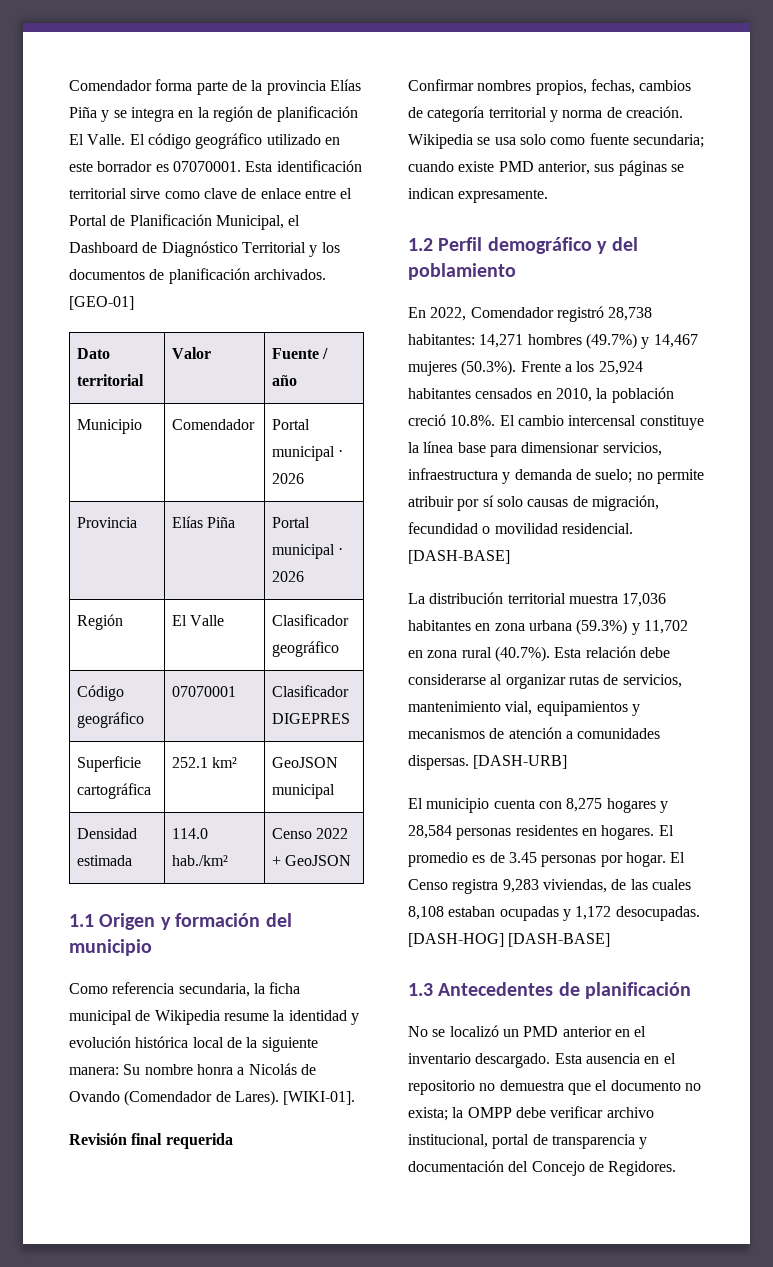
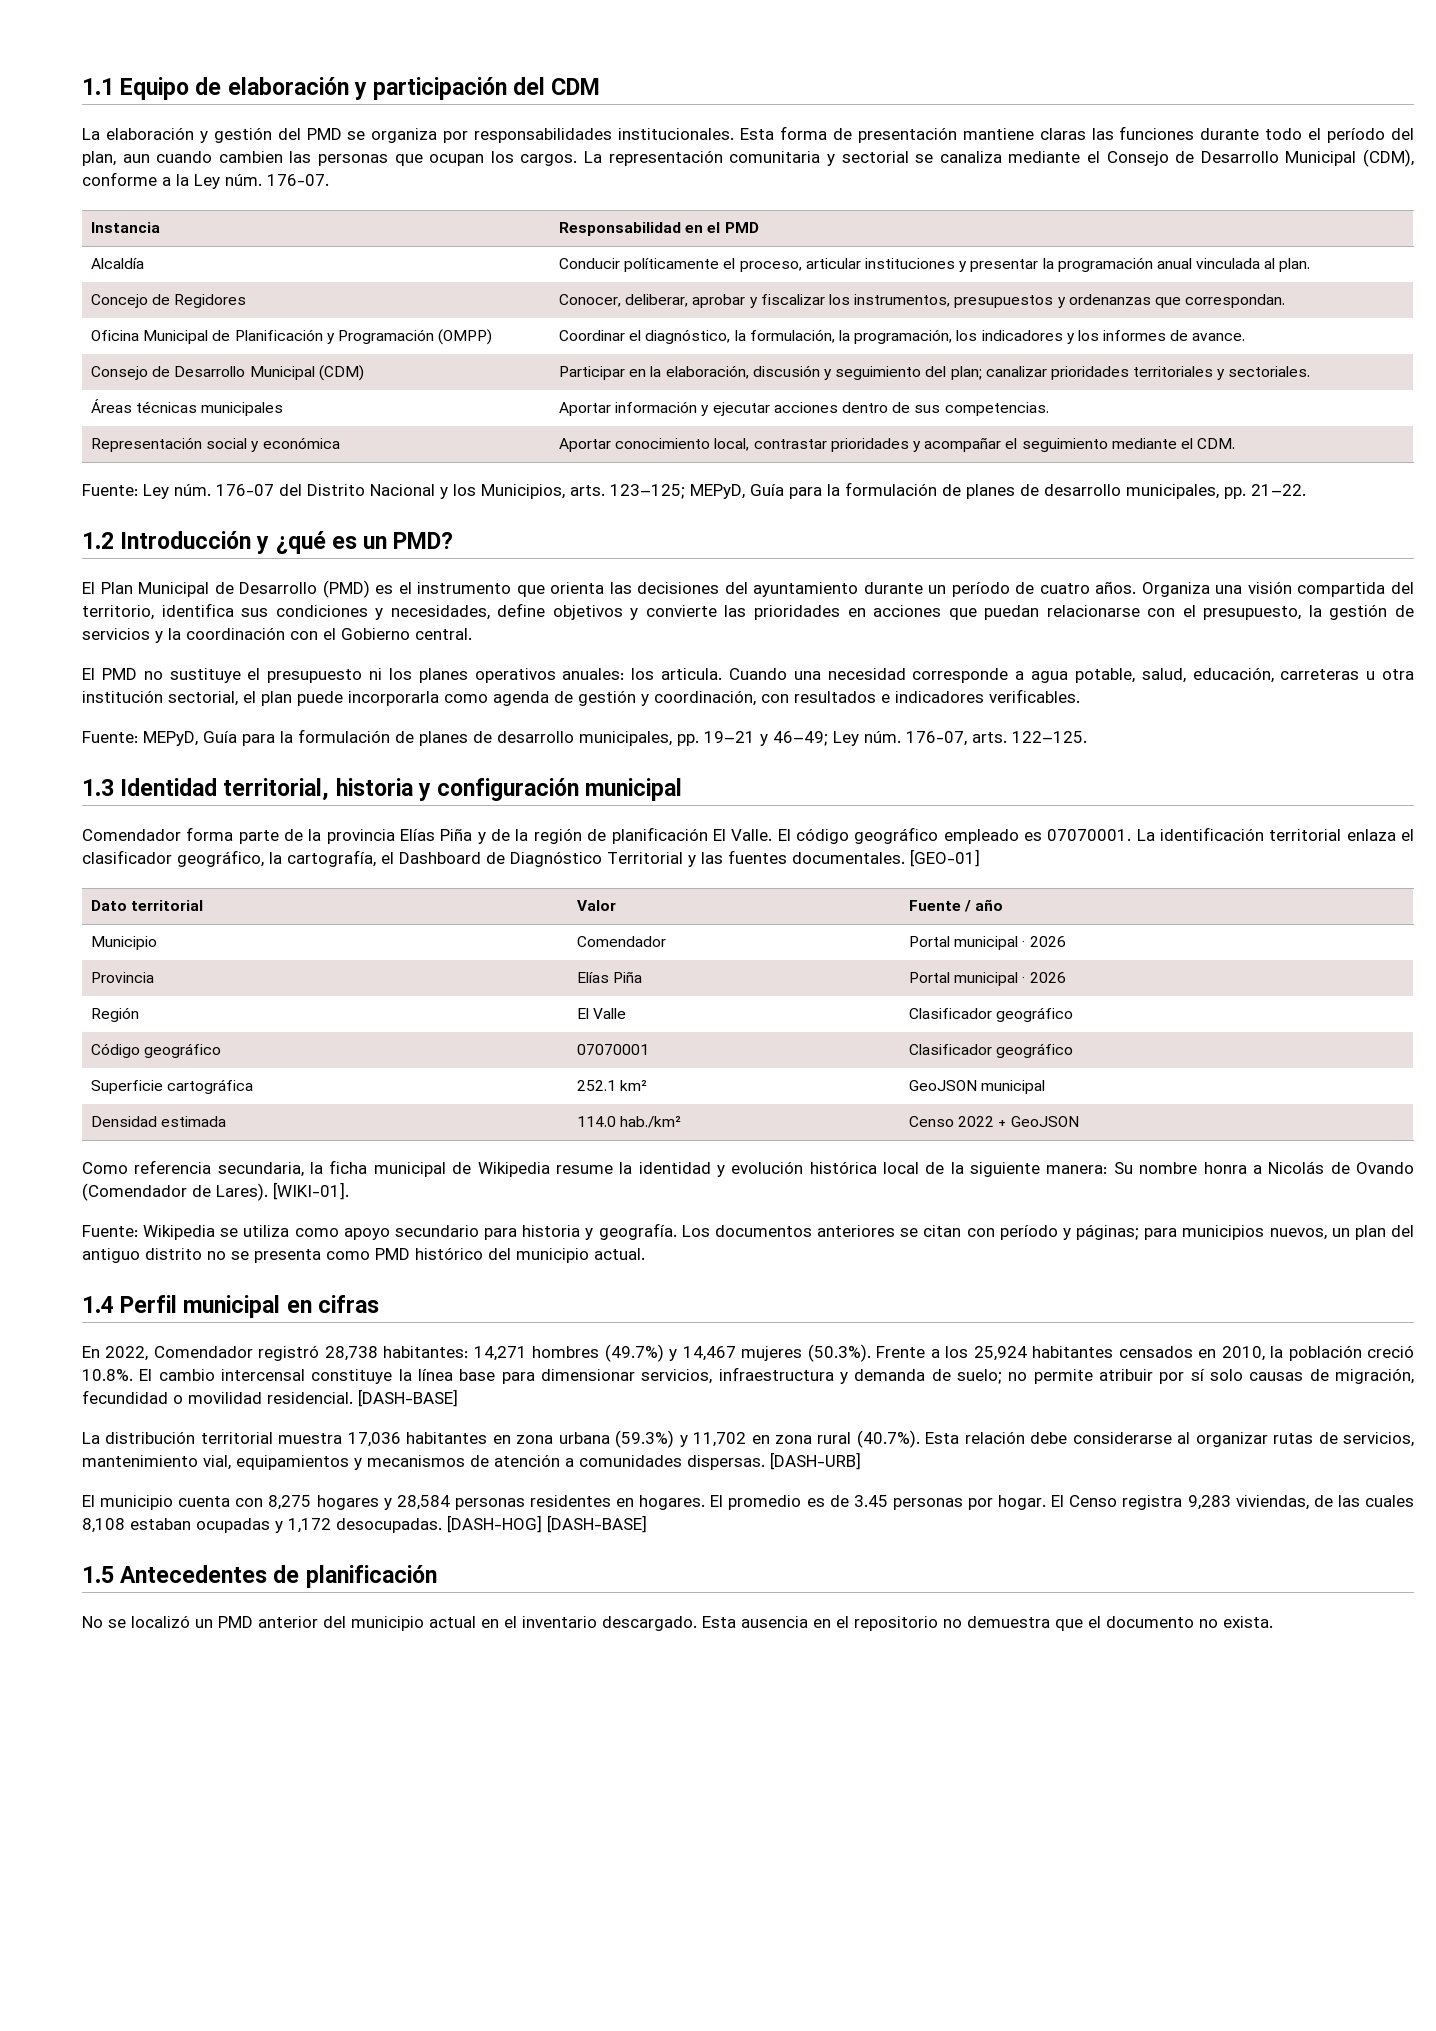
+ 1.1 Equipo de elaboración y participación del CDM
+ La elaboración y gestión del PMD se organiza por responsabilidades institucionales. Esta forma de presentación mantiene claras las funciones durante todo el período del plan, aun cuando cambien las personas que ocupan los cargos. La representación comunitaria y sectorial se canaliza mediante el Consejo de Desarrollo Municipal (CDM), conforme a la Ley núm. 176-07.
+ Instancia | Responsabilidad en el PMD
+ Alcaldía | Conducir políticamente el proceso, articular instituciones y presentar la programación anual vinculada al plan.
+ Concejo de Regidores | Conocer, deliberar, aprobar y fiscalizar los instrumentos, presupuestos y ordenanzas que correspondan.
+ Oficina Municipal de Planificación y Programación (OMPP) | Coordinar el diagnóstico, la formulación, la programación, los indicadores y los informes de avance.
+ Consejo de Desarrollo Municipal (CDM) | Participar en la elaboración, discusión y seguimiento del plan; canalizar prioridades territoriales y sectoriales.
+ Áreas técnicas municipales | Aportar información y ejecutar acciones dentro de sus competencias.
+ Representación social y económica | Aportar conocimiento local, contrastar prioridades y acompañar el seguimiento mediante el CDM.
+ Fuente: Ley núm. 176-07 del Distrito Nacional y los Municipios, arts. 123–125; MEPyD, Guía para la formulación de planes de desarrollo municipales, pp. 21–22.
+ 1.2 Introducción y ¿qué es un PMD?
+ El Plan Municipal de Desarrollo (PMD) es el instrumento que orienta las decisiones del ayuntamiento durante un período de cuatro años. Organiza una visión compartida del territorio, identifica sus condiciones y necesidades, define objetivos y convierte las prioridades en acciones que puedan relacionarse con el presupuesto, la gestión de servicios y la coordinación con el Gobierno central.
+ El PMD no sustituye el presupuesto ni los planes operativos anuales: los articula. Cuando una necesidad corresponde a agua potable, salud, educación, carreteras u otra institución sectorial, el plan puede incorporarla como agenda de gestión y coordinación, con resultados e indicadores verificables.
+ Fuente: MEPyD, Guía para la formulación de planes de desarrollo municipales, pp. 19–21 y 46–49; Ley núm. 176-07, arts. 122–125.
+ 1.3 Identidad territorial, historia y configuración municipal
- Comendador forma parte de la provincia Elías Piña y se integra en la región de planificación El Valle.
+ Comendador forma parte de la provincia Elías Piña y de la región de planificación El Valle.
- El código geográfico utilizado en este borrador es 07070001.
+ El código geográfico empleado es 07070001.
- Esta identificación territorial sirve como clave de enlace entre el Portal de Planificación Municipal, el Dashboard de Diagnóstico Territorial y los documentos de planificación archivados.
+ La identificación territorial enlaza el clasificador geográfico, la cartografía, el Dashboard de Diagnóstico Territorial y las fuentes documentales.
- Código geográfico | 07070001 | Clasificador DIGEPRES
+ Código geográfico | 07070001 | Clasificador geográfico
- 1.1 Origen y formación del municipio
- Revisión final requerida
- Confirmar nombres propios, fechas, cambios de categoría territorial y norma de creación. Wikipedia se usa solo como fuente secundaria; cuando existe PMD anterior, sus páginas se indican expresamente.
- 1.2 Perfil demográfico y del poblamiento
+ Fuente: Wikipedia se utiliza como apoyo secundario para historia y geografía. Los documentos anteriores se citan con período y páginas; para municipios nuevos, un plan del antiguo distrito no se presenta como PMD histórico del municipio actual.
+ 1.4 Perfil municipal en cifras
- 1.3 Antecedentes de planificación
+ 1.5 Antecedentes de planificación
- No se localizó un PMD anterior en el inventario descargado.
+ No se localizó un PMD anterior del municipio actual en el inventario descargado.
- Esta ausencia en el repositorio no demuestra que el documento no exista; la OMPP debe verificar archivo institucional, portal de transparencia y documentación del Concejo de Regidores.
+ Esta ausencia en el repositorio no demuestra que el documento no exista.

